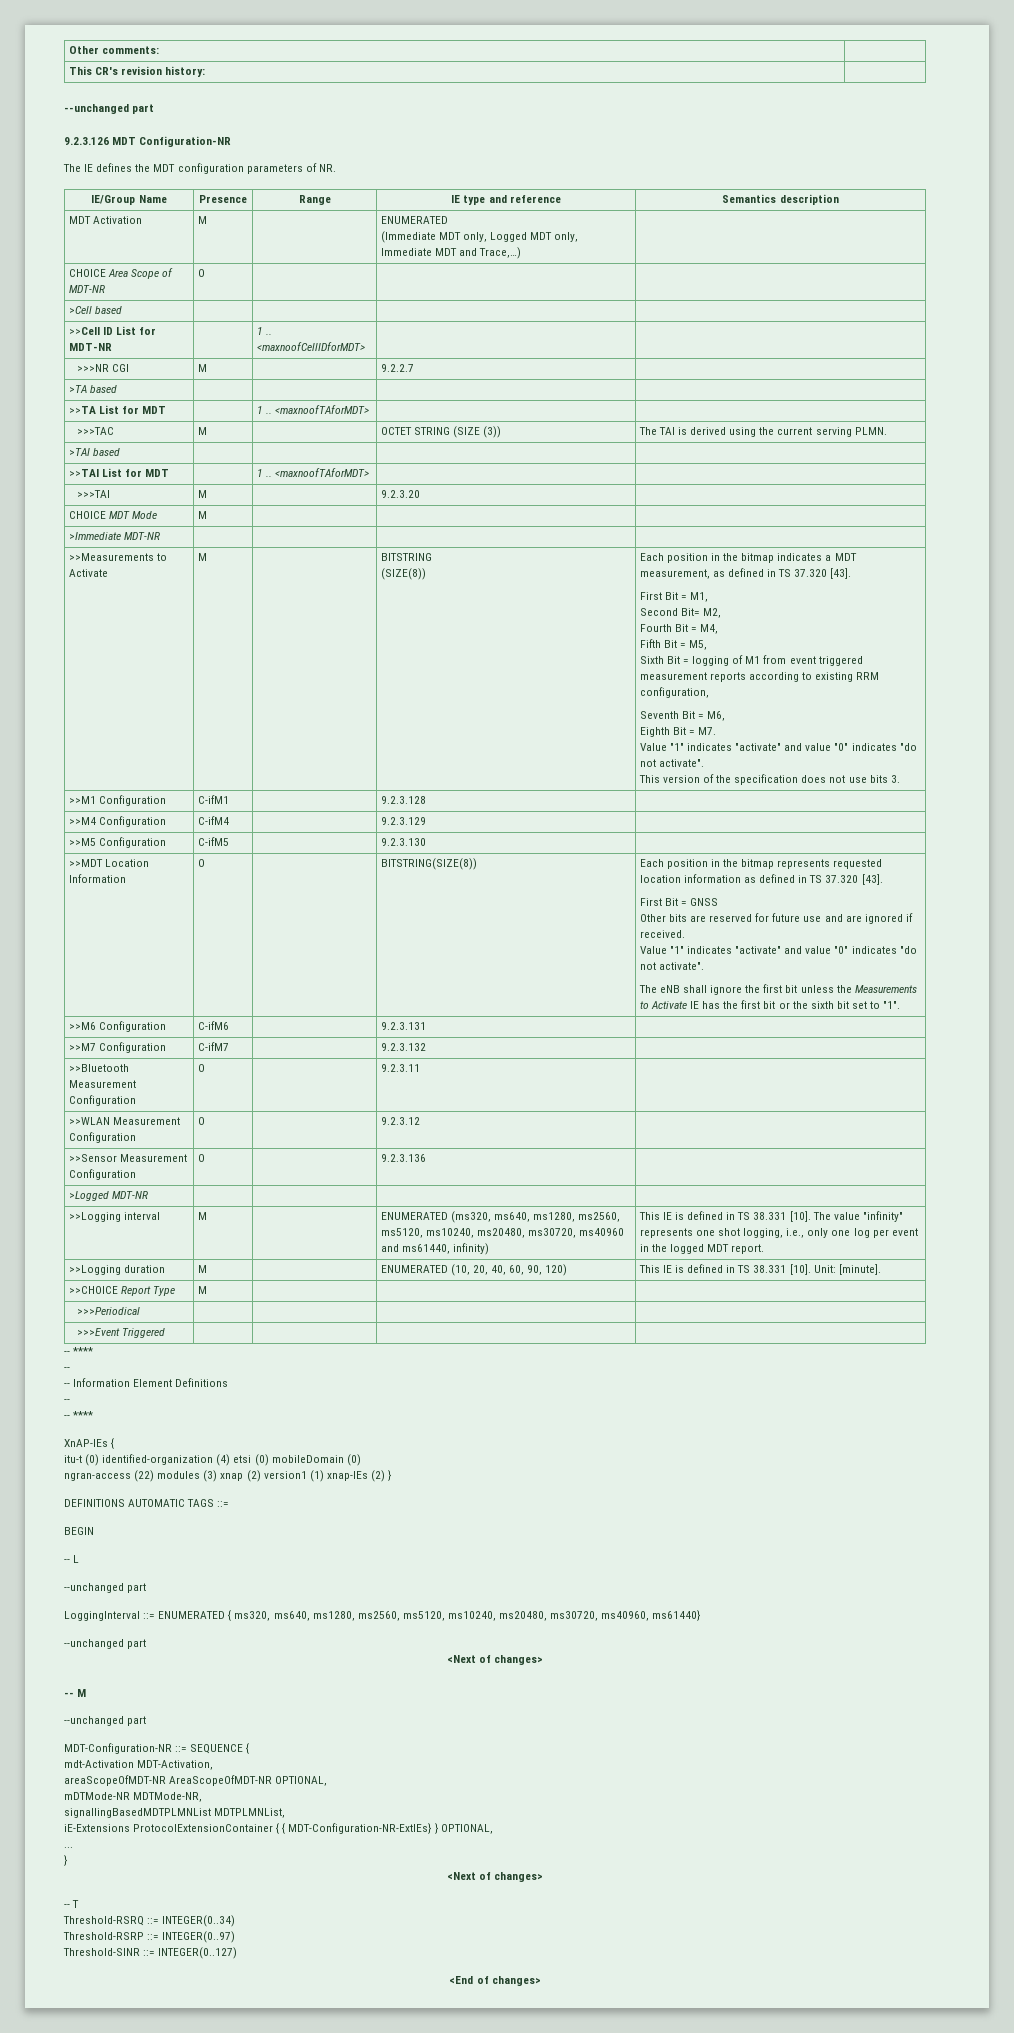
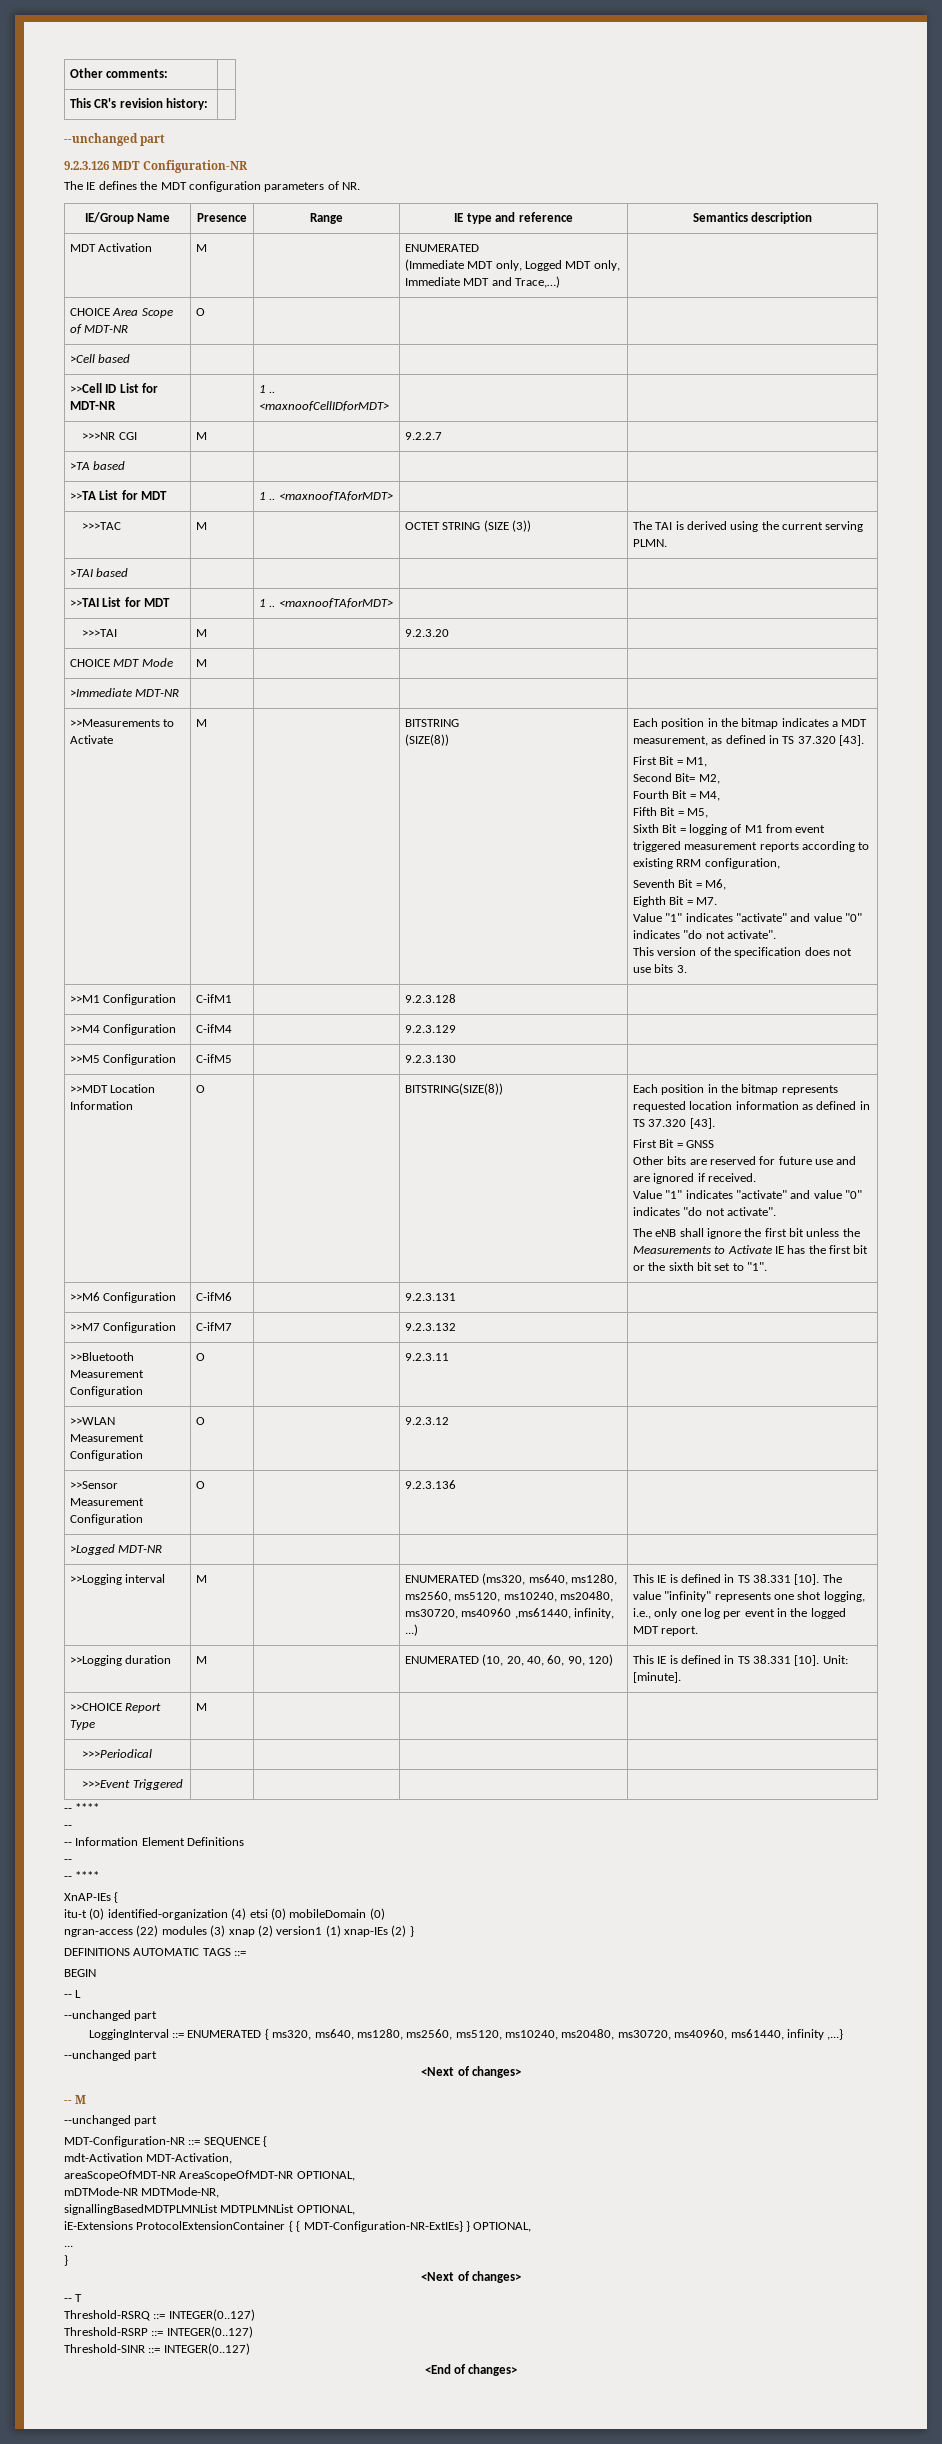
- ENUMERATED (ms320, ms640, ms1280, ms2560, ms5120, ms10240, ms20480, ms30720, ms40960 and ms61440, infinity)
+ ENUMERATED (ms320, ms640, ms1280, ms2560, ms5120, ms10240, ms20480, ms30720, ms40960 ,ms61440, infinity, ...)
- LoggingInterval ::= ENUMERATED { ms320, ms640, ms1280, ms2560, ms5120, ms10240, ms20480, ms30720, ms40960, ms61440}
+ LoggingInterval ::= ENUMERATED { ms320, ms640, ms1280, ms2560, ms5120, ms10240, ms20480, ms30720, ms40960, ms61440, infinity ,...}
- signallingBasedMDTPLMNList MDTPLMNList,
+ signallingBasedMDTPLMNList MDTPLMNList OPTIONAL,
- Threshold-RSRQ ::= INTEGER(0..34)
+ Threshold-RSRQ ::= INTEGER(0..127)
- Threshold-RSRP ::= INTEGER(0..97)
+ Threshold-RSRP ::= INTEGER(0..127)

